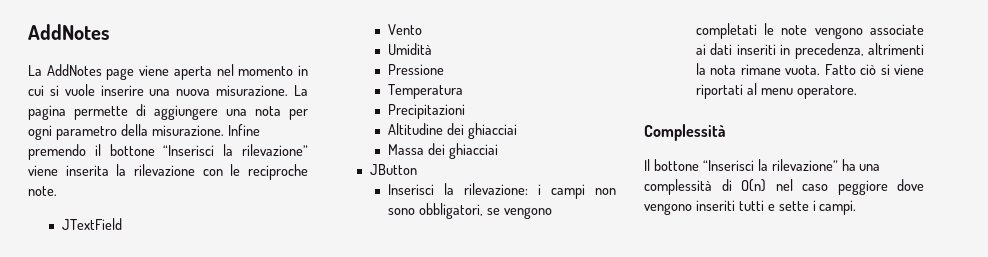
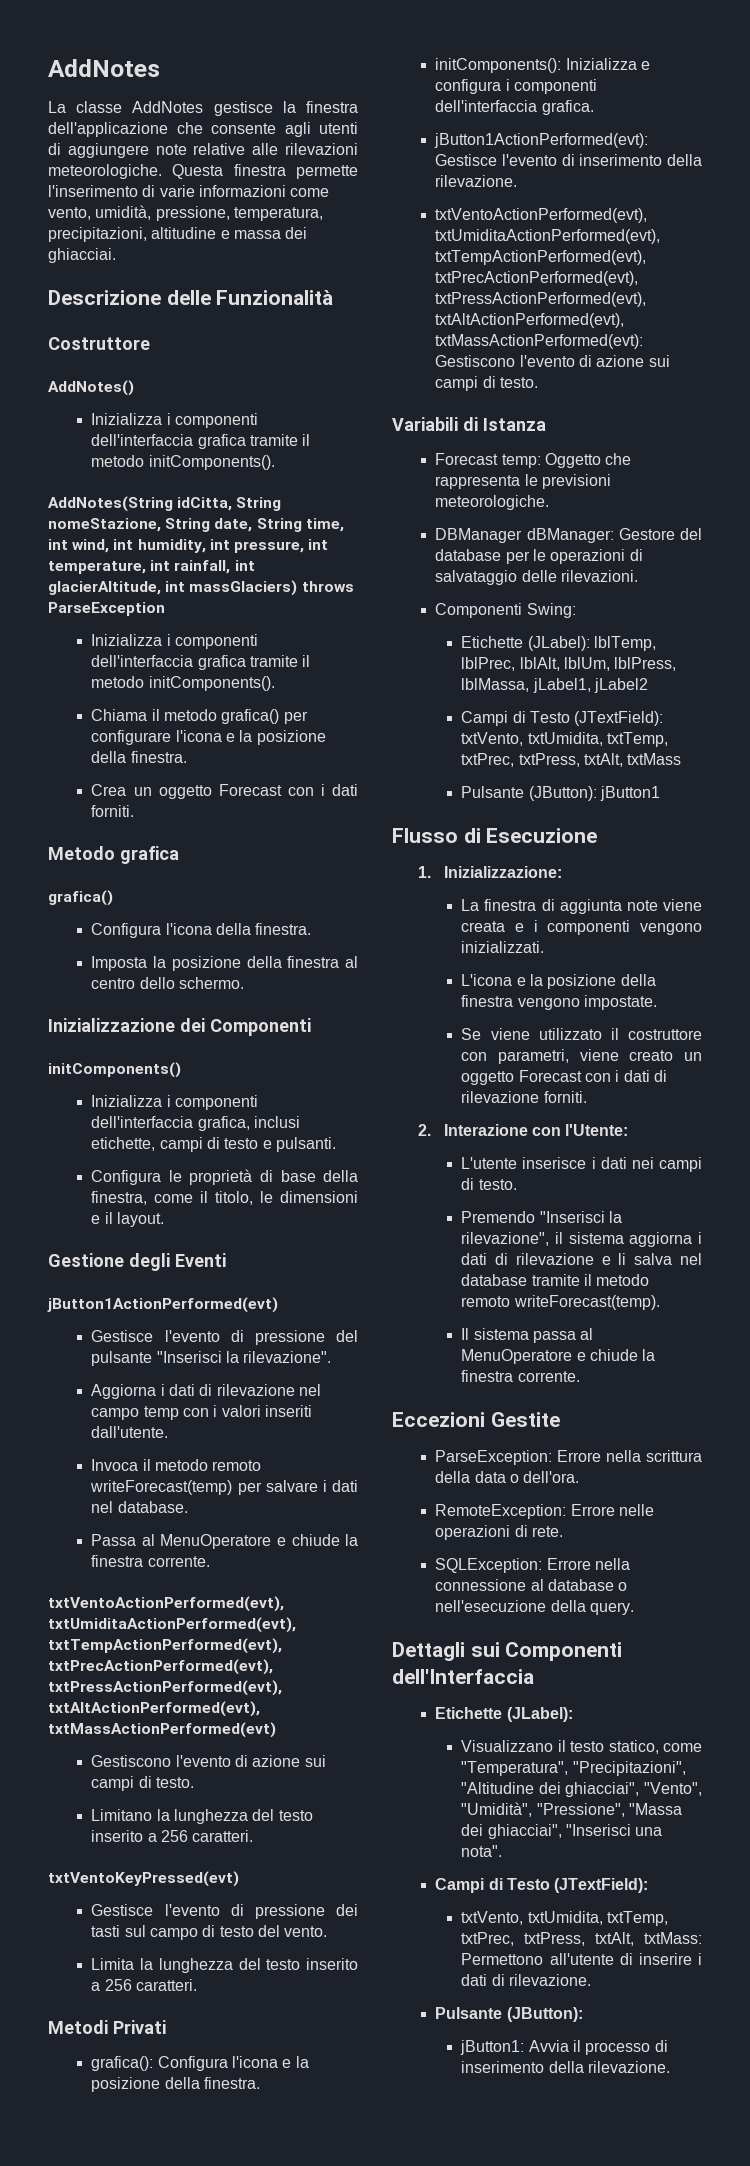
- La AddNotes page viene aperta nel momento in cui si vuole inserire una nuova misurazione. La pagina permette di aggiungere una nota per ogni parametro della misurazione. Infine premendo il bottone “Inserisci la rilevazione” viene inserita la rilevazione con le reciproche note.
- JTextField
- Vento
- Umidità
- Pressione
- Temperatura
- Precipitazioni
- Altitudine dei ghiacciai
- Massa dei ghiacciai
- JButton
- Inserisci la rilevazione: i campi non sono obbligatori, se vengono completati le note vengono associate ai dati inseriti in precedenza, altrimenti la nota rimane vuota. Fatto ciò si viene riportati al menu operatore.
- Complessità
- Il bottone “Inserisci la rilevazione” ha una complessità di O(n) nel caso peggiore dove vengono inseriti tutti e sette i campi.
+ La classe AddNotes gestisce la finestra dell'applicazione che consente agli utenti di aggiungere note relative alle rilevazioni meteorologiche. Questa finestra permette l'inserimento di varie informazioni come vento, umidità, pressione, temperatura, precipitazioni, altitudine e massa dei ghiacciai.
+ Descrizione delle Funzionalità
+ Costruttore
+ AddNotes()
+ Inizializza i componenti dell'interfaccia grafica tramite il metodo initComponents().
+ AddNotes(String idCitta, String nomeStazione, String date, String time, int wind, int humidity, int pressure, int temperature, int rainfall, int glacierAltitude, int massGlaciers) throws ParseException
+ Inizializza i componenti dell'interfaccia grafica tramite il metodo initComponents().
+ Chiama il metodo grafica() per configurare l'icona e la posizione della finestra.
+ Crea un oggetto Forecast con i dati forniti.
+ Metodo grafica
+ grafica()
+ Configura l'icona della finestra.
+ Imposta la posizione della finestra al centro dello schermo.
+ Inizializzazione dei Componenti
+ initComponents()
+ Inizializza i componenti dell'interfaccia grafica, inclusi etichette, campi di testo e pulsanti.
+ Configura le proprietà di base della finestra, come il titolo, le dimensioni e il layout.
+ Gestione degli Eventi
+ jButton1ActionPerformed(evt)
+ Gestisce l'evento di pressione del pulsante "Inserisci la rilevazione".
+ Aggiorna i dati di rilevazione nel campo temp con i valori inseriti dall'utente.
+ Invoca il metodo remoto writeForecast(temp) per salvare i dati nel database.
+ Passa al MenuOperatore e chiude la finestra corrente.
+ txtVentoActionPerformed(evt), txtUmiditaActionPerformed(evt), txtTempActionPerformed(evt), txtPrecActionPerformed(evt), txtPressActionPerformed(evt), txtAltActionPerformed(evt), txtMassActionPerformed(evt)
+ Gestiscono l'evento di azione sui campi di testo.
+ Limitano la lunghezza del testo inserito a 256 caratteri.
+ txtVentoKeyPressed(evt)
+ Gestisce l'evento di pressione dei tasti sul campo di testo del vento.
+ Limita la lunghezza del testo inserito a 256 caratteri.
+ Metodi Privati
+ grafica(): Configura l'icona e la posizione della finestra.
+ initComponents(): Inizializza e configura i componenti dell'interfaccia grafica.
+ jButton1ActionPerformed(evt): Gestisce l'evento di inserimento della rilevazione.
+ txtVentoActionPerformed(evt), txtUmiditaActionPerformed(evt), txtTempActionPerformed(evt), txtPrecActionPerformed(evt), txtPressActionPerformed(evt), txtAltActionPerformed(evt), txtMassActionPerformed(evt): Gestiscono l'evento di azione sui campi di testo.
+ Variabili di Istanza
+ Forecast temp: Oggetto che rappresenta le previsioni meteorologiche.
+ DBManager dBManager: Gestore del database per le operazioni di salvataggio delle rilevazioni.
+ Componenti Swing:
+ Etichette (JLabel): lblTemp, lblPrec, lblAlt, lblUm, lblPress, lblMassa, jLabel1, jLabel2
+ Campi di Testo (JTextField): txtVento, txtUmidita, txtTemp, txtPrec, txtPress, txtAlt, txtMass
+ Pulsante (JButton): jButton1
+ Flusso di Esecuzione
+ 1. Inizializzazione:
+ La finestra di aggiunta note viene creata e i componenti vengono inizializzati.
+ L'icona e la posizione della finestra vengono impostate.
+ Se viene utilizzato il costruttore con parametri, viene creato un oggetto Forecast con i dati di rilevazione forniti.
+ 2. Interazione con l'Utente:
+ L'utente inserisce i dati nei campi di testo.
+ Premendo "Inserisci la rilevazione", il sistema aggiorna i dati di rilevazione e li salva nel database tramite il metodo remoto writeForecast(temp).
+ Il sistema passa al MenuOperatore e chiude la finestra corrente.
+ Eccezioni Gestite
+ ParseException: Errore nella scrittura della data o dell'ora.
+ RemoteException: Errore nelle operazioni di rete.
+ SQLException: Errore nella connessione al database o nell'esecuzione della query.
+ Dettagli sui Componenti dell'Interfaccia
+ Etichette (JLabel):
+ Visualizzano il testo statico, come "Temperatura", "Precipitazioni", "Altitudine dei ghiacciai", "Vento", "Umidità", "Pressione", "Massa dei ghiacciai", "Inserisci una nota".
+ Campi di Testo (JTextField):
+ txtVento, txtUmidita, txtTemp, txtPrec, txtPress, txtAlt, txtMass: Permettono all'utente di inserire i dati di rilevazione.
+ Pulsante (JButton):
+ jButton1: Avvia il processo di inserimento della rilevazione.

